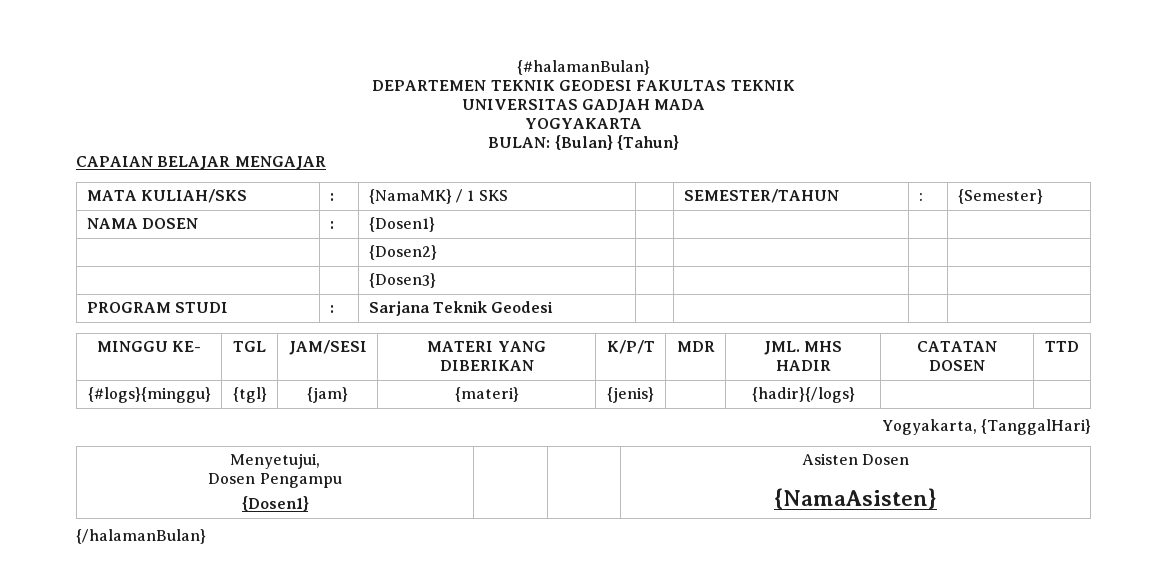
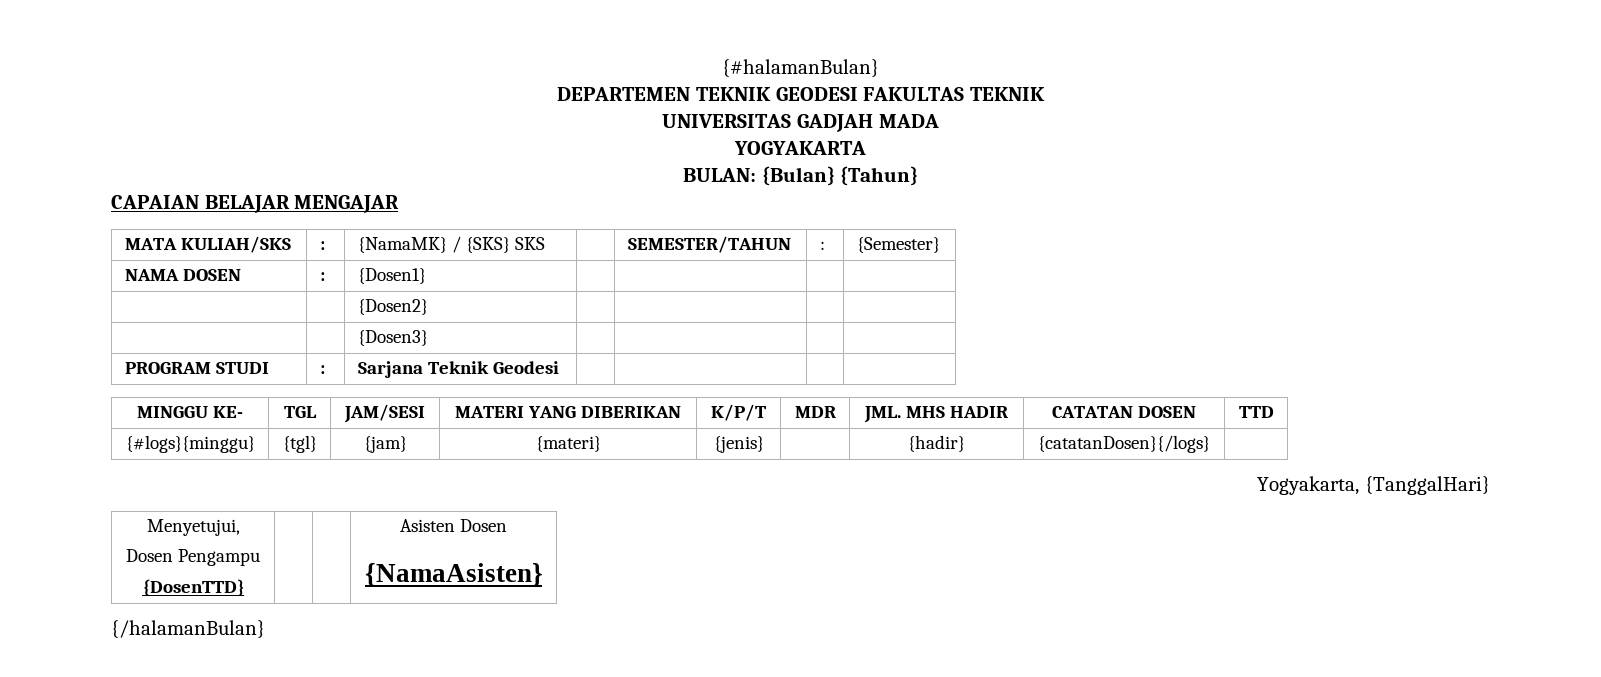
- MATA KULIAH/SKS | : | {NamaMK} / 1 SKS | | SEMESTER/TAHUN | : | {Semester}
+ MATA KULIAH/SKS | : | {NamaMK} / {SKS} SKS | | SEMESTER/TAHUN | : | {Semester}
- {#logs}{minggu} | {tgl} | {jam} | {materi} | {jenis} | | {hadir}{/logs} | |
+ {#logs}{minggu} | {tgl} | {jam} | {materi} | {jenis} | | {hadir} | {catatanDosen}{/logs} |
  Menyetujui,
  Dosen Pengampu
- {Dosen1} | | | Asisten Dosen
+ {DosenTTD} | | | Asisten Dosen

